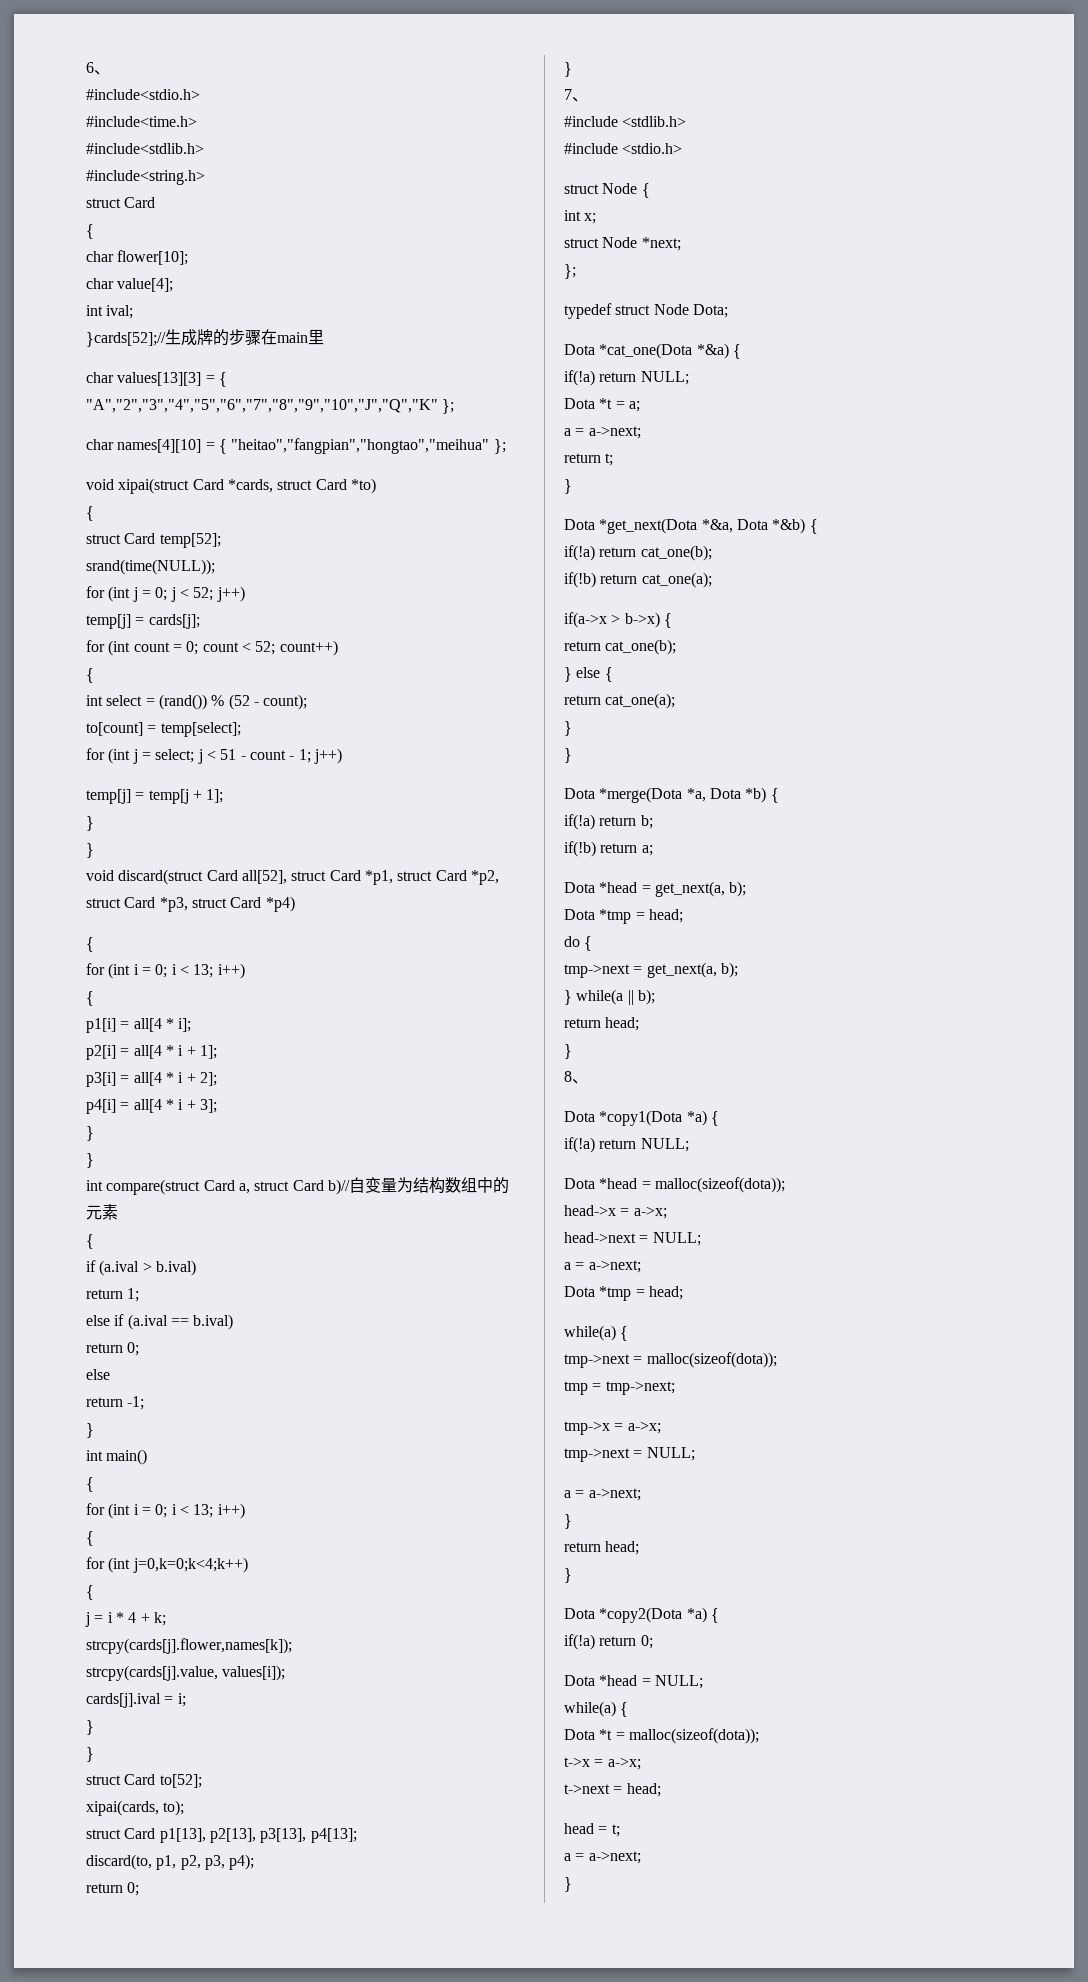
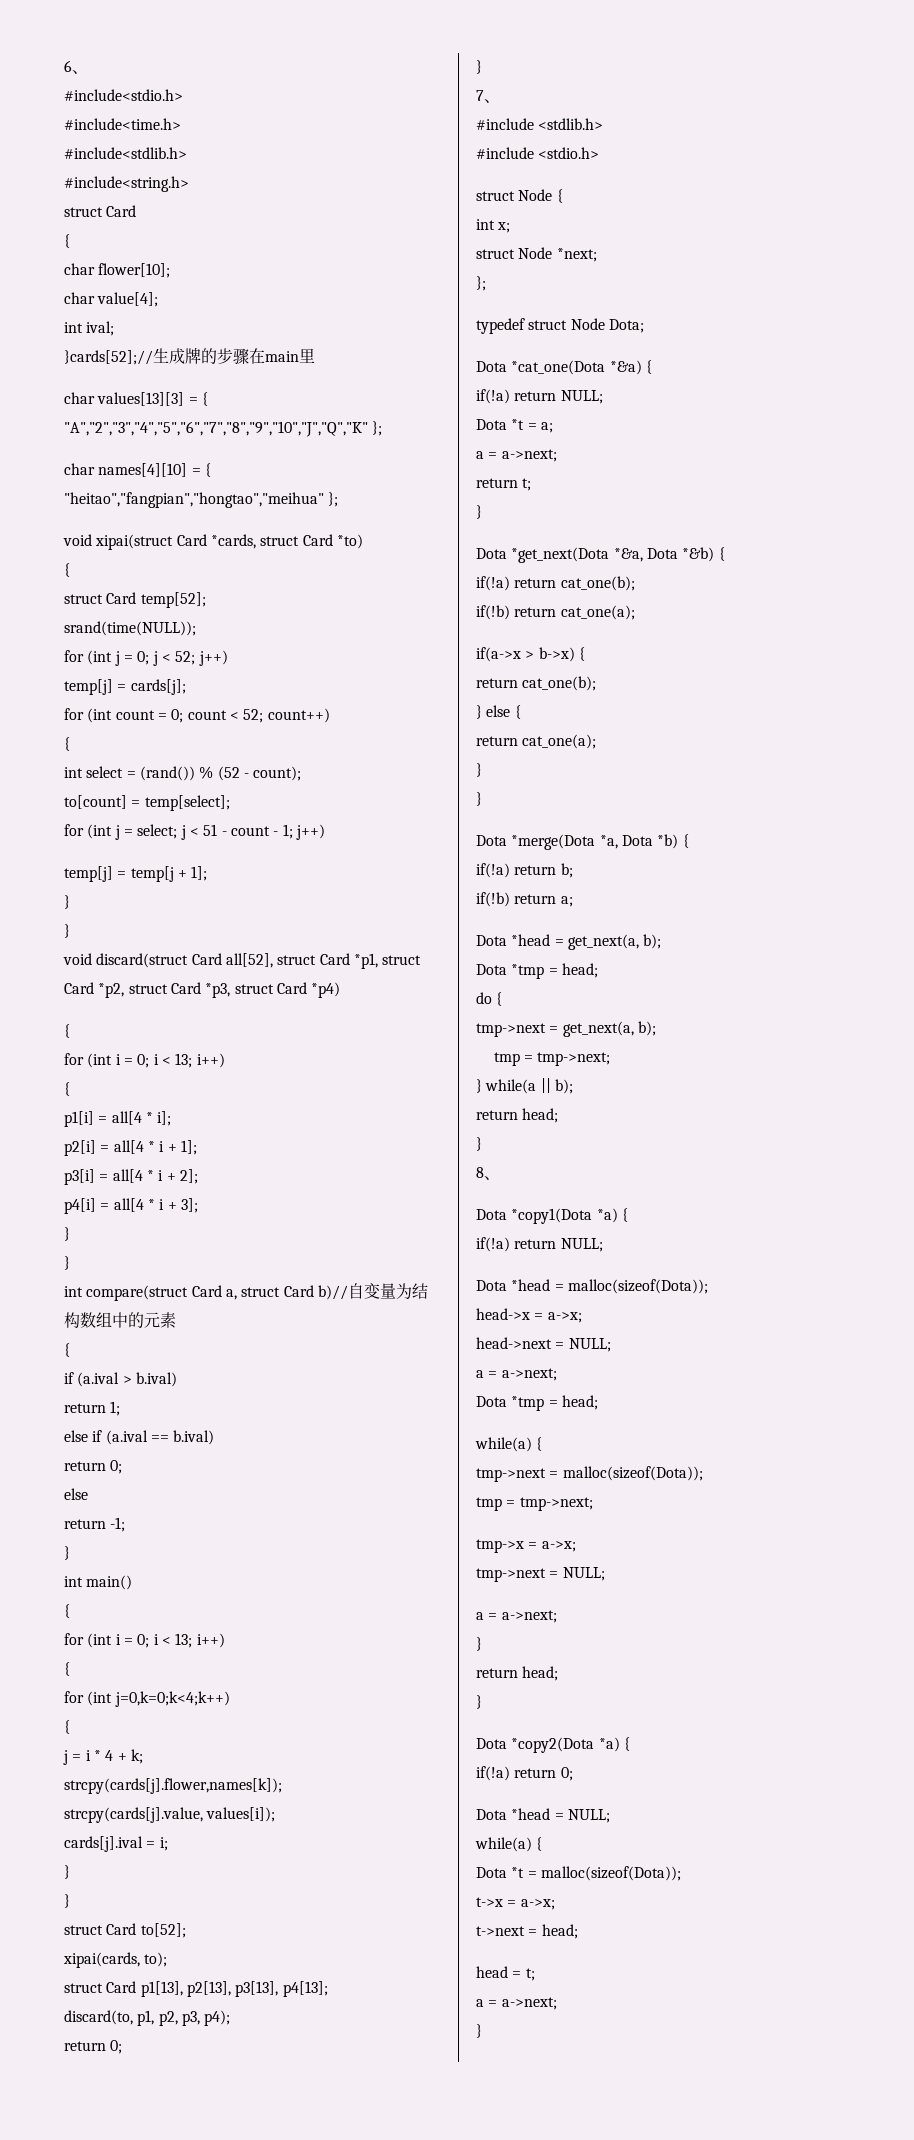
  tmp->next = get_next(a, b);
+ tmp = tmp->next;
- Dota *head = malloc(sizeof(dota));
+ Dota *head = malloc(sizeof(Dota));
- tmp->next = malloc(sizeof(dota));
+ tmp->next = malloc(sizeof(Dota));
- Dota *t = malloc(sizeof(dota));
+ Dota *t = malloc(sizeof(Dota));

